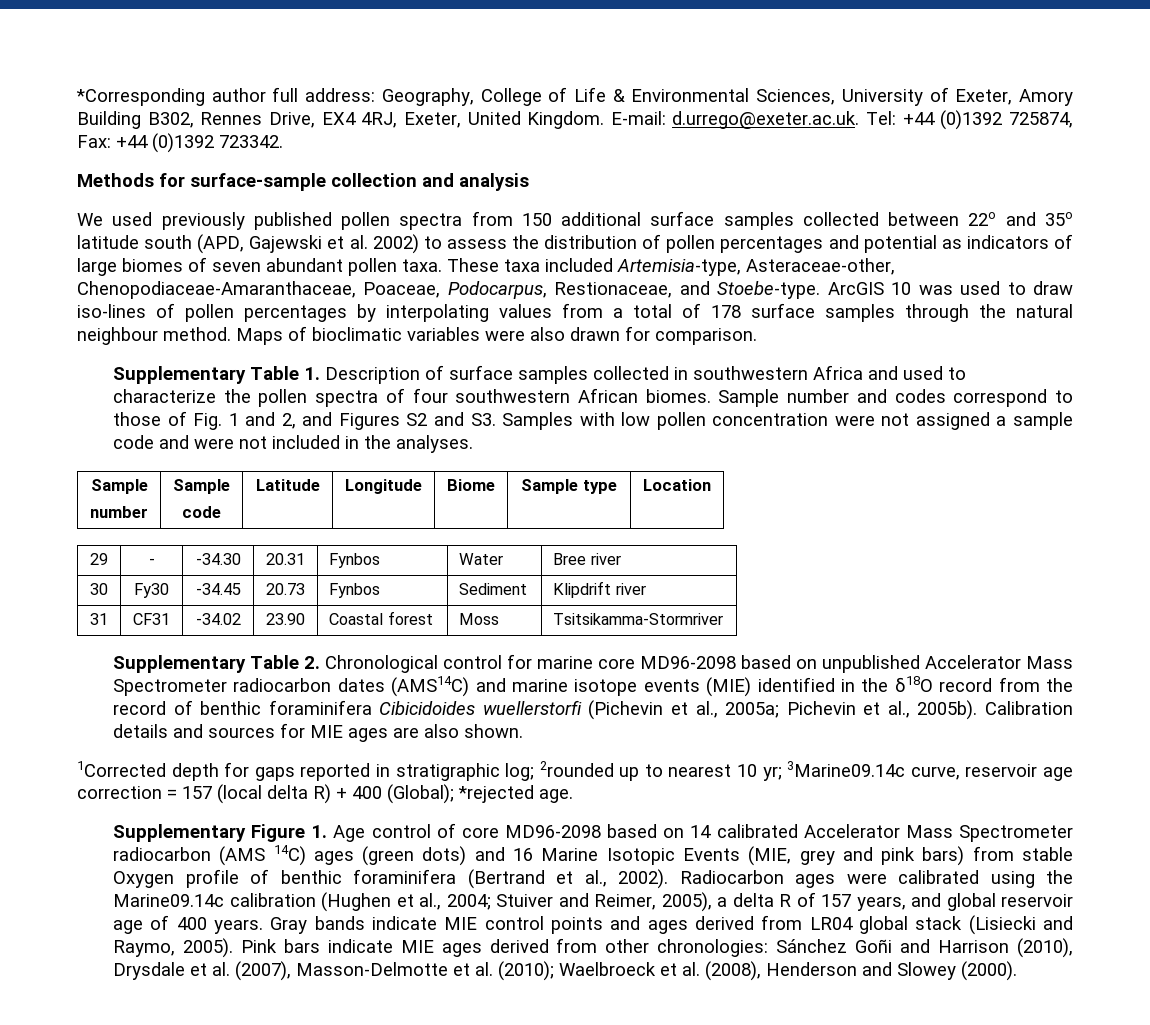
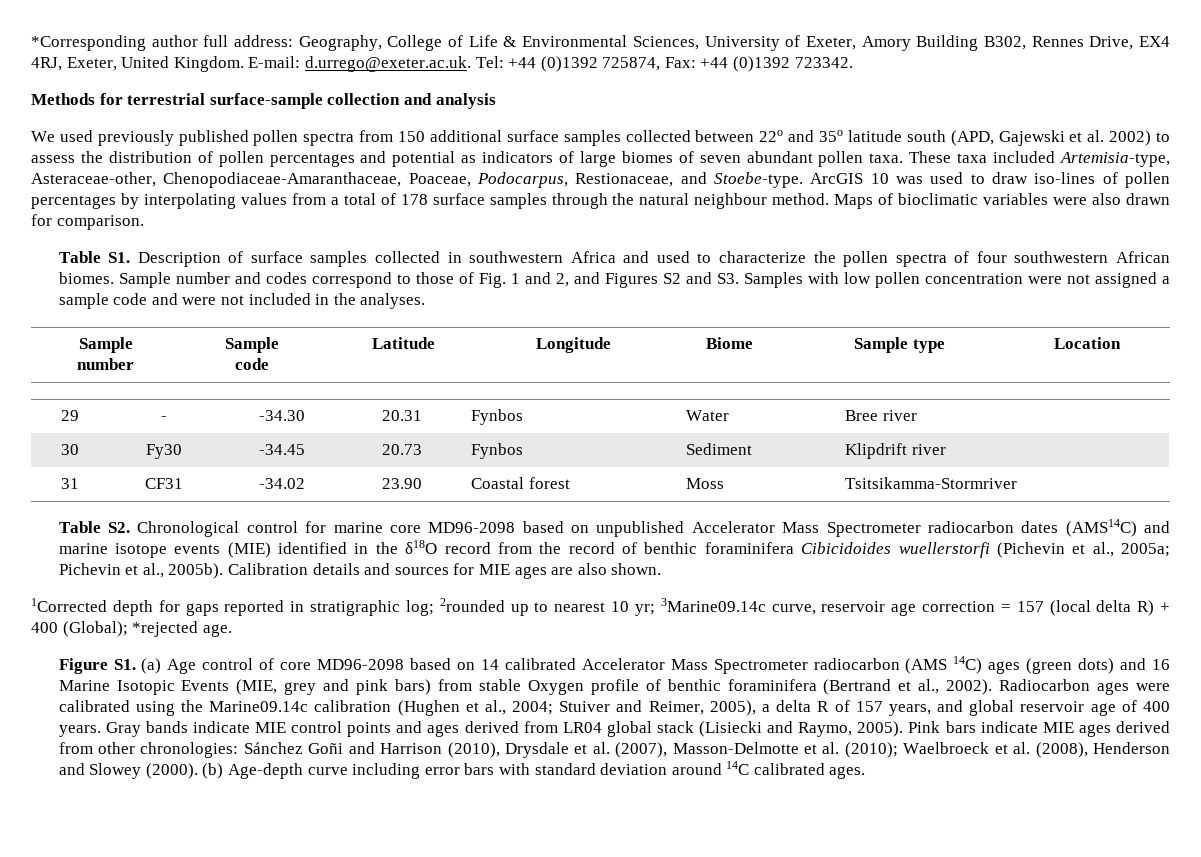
- Methods for surface-sample collection and analysis
+ Methods for terrestrial surface-sample collection and analysis
- Supplementary Table 1. Description of surface samples collected in southwestern Africa and used to characterize the pollen spectra of four southwestern African biomes.
+ Table S1. Description of surface samples collected in southwestern Africa and used to characterize the pollen spectra of four southwestern African biomes.
- Supplementary Table 2. Chronological control for marine core MD96-2098 based on unpublished Accelerator Mass Spectrometer radiocarbon dates (AMS14C) and marine isotope events (MIE) identified in the δ18O record from the record of benthic foraminifera Cibicidoides wuellerstorfi (Pichevin et al., 2005a; Pichevin et al., 2005b).
+ Table S2. Chronological control for marine core MD96-2098 based on unpublished Accelerator Mass Spectrometer radiocarbon dates (AMS14C) and marine isotope events (MIE) identified in the δ18O record from the record of benthic foraminifera Cibicidoides wuellerstorfi (Pichevin et al., 2005a; Pichevin et al., 2005b).
- Supplementary Figure 1. Age control of core MD96-2098 based on 14 calibrated Accelerator Mass Spectrometer radiocarbon (AMS 14C) ages (green dots) and 16 Marine Isotopic Events (MIE, grey and pink bars) from stable Oxygen profile of benthic foraminifera (Bertrand et al., 2002).
+ Figure S1. (a) Age control of core MD96-2098 based on 14 calibrated Accelerator Mass Spectrometer radiocarbon (AMS 14C) ages (green dots) and 16 Marine Isotopic Events (MIE, grey and pink bars) from stable Oxygen profile of benthic foraminifera (Bertrand et al., 2002).
+ (b) Age-depth curve including error bars with standard deviation around 14C calibrated ages.

